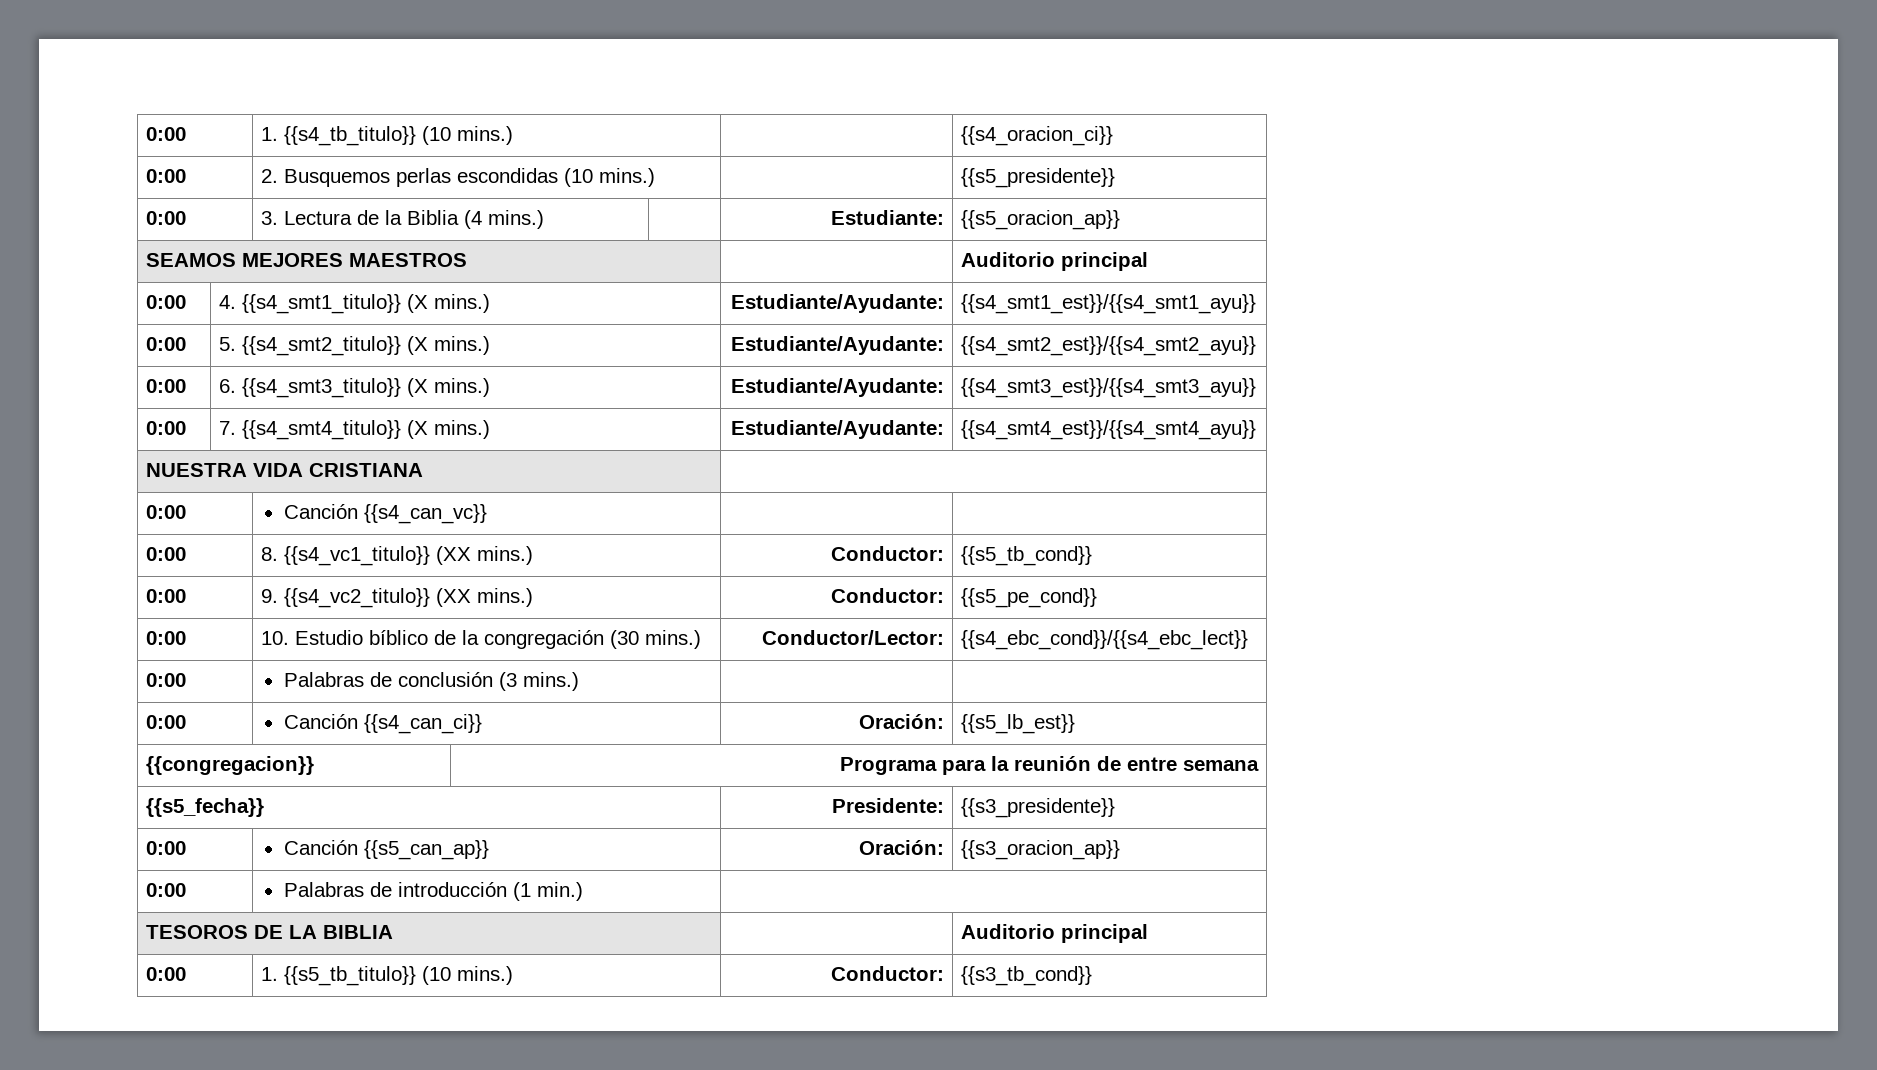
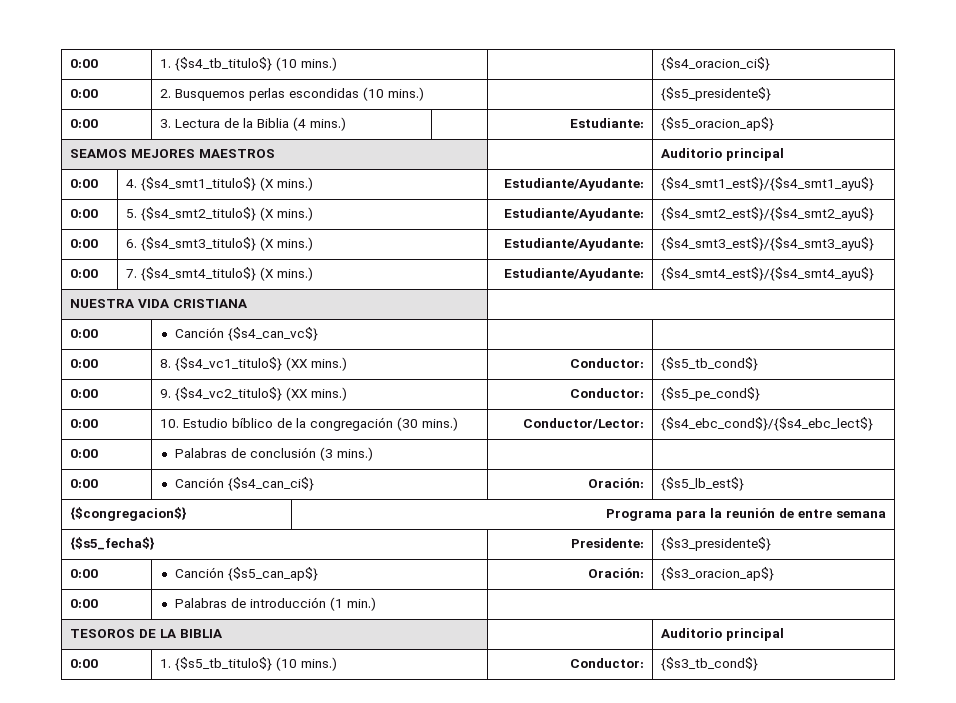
- 0:00 | 1. {{s4_tb_titulo}} (10 mins.) | | {{s4_oracion_ci}}
+ 0:00 | 1. {$s4_tb_titulo$} (10 mins.) | | {$s4_oracion_ci$}
- 0:00 | 2. Busquemos perlas escondidas (10 mins.) | | {{s5_presidente}}
+ 0:00 | 2. Busquemos perlas escondidas (10 mins.) | | {$s5_presidente$}
- 0:00 | 3. Lectura de la Biblia (4 mins.) | | Estudiante: | {{s5_oracion_ap}}
+ 0:00 | 3. Lectura de la Biblia (4 mins.) | | Estudiante: | {$s5_oracion_ap$}
- 0:00 | 4. {{s4_smt1_titulo}} (X mins.) | Estudiante/Ayudante: | {{s4_smt1_est}}/{{s4_smt1_ayu}}
+ 0:00 | 4. {$s4_smt1_titulo$} (X mins.) | Estudiante/Ayudante: | {$s4_smt1_est$}/{$s4_smt1_ayu$}
- 0:00 | 5. {{s4_smt2_titulo}} (X mins.) | Estudiante/Ayudante: | {{s4_smt2_est}}/{{s4_smt2_ayu}}
+ 0:00 | 5. {$s4_smt2_titulo$} (X mins.) | Estudiante/Ayudante: | {$s4_smt2_est$}/{$s4_smt2_ayu$}
- 0:00 | 6. {{s4_smt3_titulo}} (X mins.) | Estudiante/Ayudante: | {{s4_smt3_est}}/{{s4_smt3_ayu}}
+ 0:00 | 6. {$s4_smt3_titulo$} (X mins.) | Estudiante/Ayudante: | {$s4_smt3_est$}/{$s4_smt3_ayu$}
- 0:00 | 7. {{s4_smt4_titulo}} (X mins.) | Estudiante/Ayudante: | {{s4_smt4_est}}/{{s4_smt4_ayu}}
+ 0:00 | 7. {$s4_smt4_titulo$} (X mins.) | Estudiante/Ayudante: | {$s4_smt4_est$}/{$s4_smt4_ayu$}
- 0:00 | Canción {{s4_can_vc}} | |
+ 0:00 | Canción {$s4_can_vc$} | |
- 0:00 | 8. {{s4_vc1_titulo}} (XX mins.) | Conductor: | {{s5_tb_cond}}
+ 0:00 | 8. {$s4_vc1_titulo$} (XX mins.) | Conductor: | {$s5_tb_cond$}
- 0:00 | 9. {{s4_vc2_titulo}} (XX mins.) | Conductor: | {{s5_pe_cond}}
+ 0:00 | 9. {$s4_vc2_titulo$} (XX mins.) | Conductor: | {$s5_pe_cond$}
- 0:00 | 10. Estudio bíblico de la congregación (30 mins.) | Conductor/Lector: | {{s4_ebc_cond}}/{{s4_ebc_lect}}
+ 0:00 | 10. Estudio bíblico de la congregación (30 mins.) | Conductor/Lector: | {$s4_ebc_cond$}/{$s4_ebc_lect$}
- 0:00 | Canción {{s4_can_ci}} | Oración: | {{s5_lb_est}}
- {{congregacion}} | Programa para la reunión de entre semana
+ 0:00 | Canción {$s4_can_ci$} | Oración: | {$s5_lb_est$}
+ {$congregacion$} | Programa para la reunión de entre semana
- {{s5_fecha}} | Presidente: | {{s3_presidente}}
- 0:00 | Canción {{s5_can_ap}} | Oración: | {{s3_oracion_ap}}
+ {$s5_fecha$} | Presidente: | {$s3_presidente$}
+ 0:00 | Canción {$s5_can_ap$} | Oración: | {$s3_oracion_ap$}
- 0:00 | 1. {{s5_tb_titulo}} (10 mins.) | Conductor: | {{s3_tb_cond}}
+ 0:00 | 1. {$s5_tb_titulo$} (10 mins.) | Conductor: | {$s3_tb_cond$}

